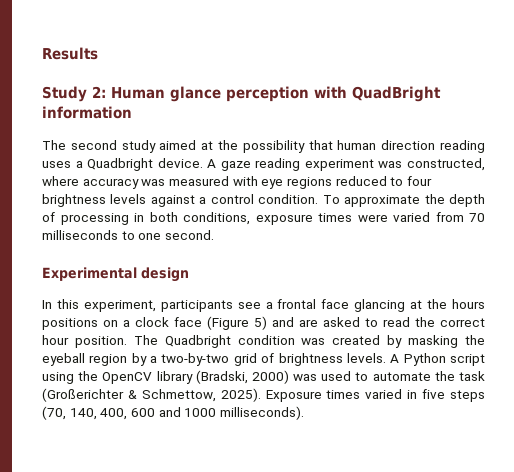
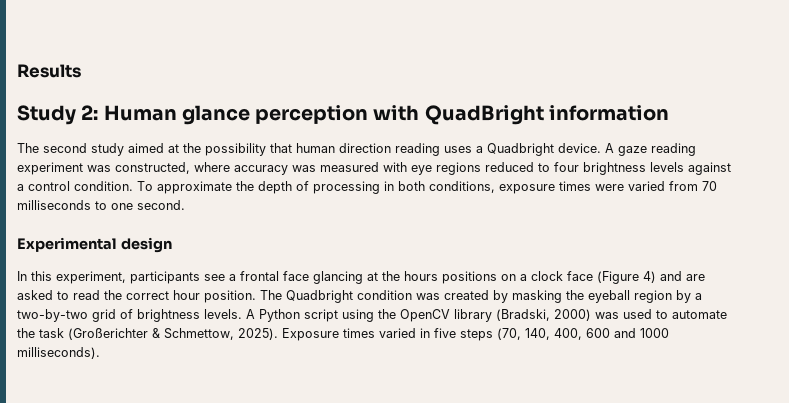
- In this experiment, participants see a frontal face glancing at the hours positions on a clock face (Figure 5) and are asked to read the correct hour position.
+ In this experiment, participants see a frontal face glancing at the hours positions on a clock face (Figure 4) and are asked to read the correct hour position.

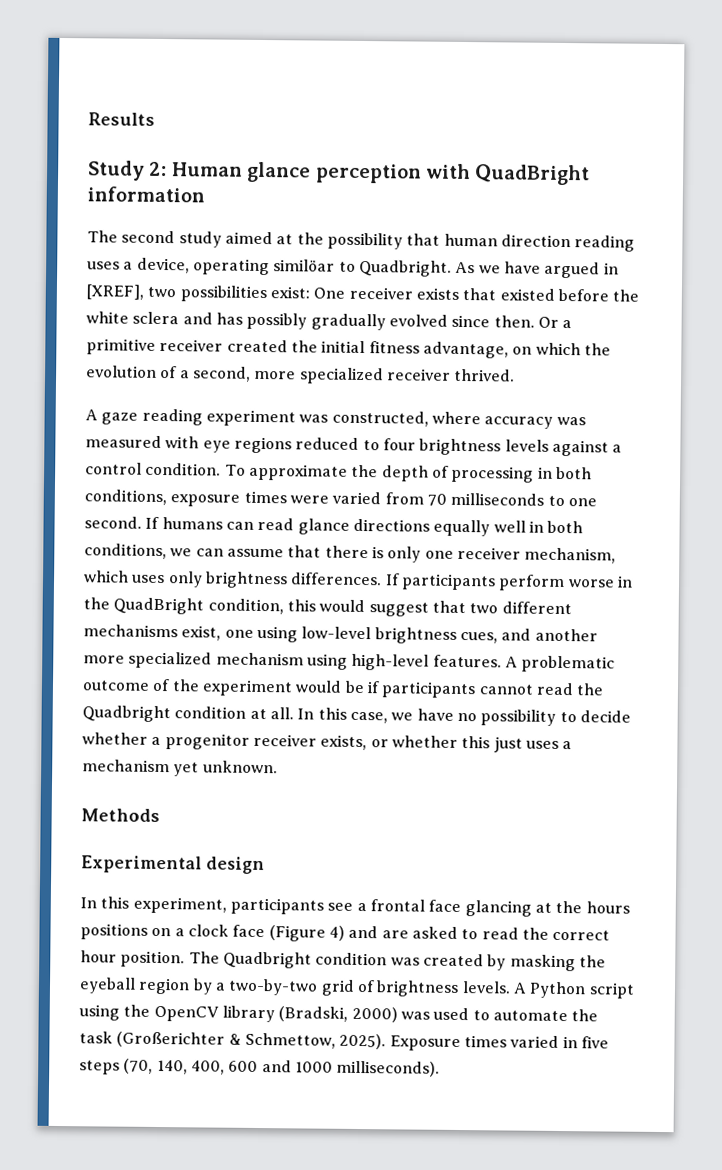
- The second study aimed at the possibility that human direction reading uses a Quadbright device. A gaze reading experiment was constructed, where accuracy was measured with eye regions reduced to four brightness levels against a control condition.
+ The second study aimed at the possibility that human direction reading uses a device, operating similöar to Quadbright. As we have argued in [XREF], two possibilities exist: One receiver exists that existed before the white sclera and has possibly gradually evolved since then. Or a primitive receiver created the initial fitness advantage, on which the evolution of a second, more specialized receiver thrived.
+ A gaze reading experiment was constructed, where accuracy was measured with eye regions reduced to four brightness levels against a control condition.
+ If humans can read glance directions equally well in both conditions, we can assume that there is only one receiver mechanism, which uses only brightness differences. If participants perform worse in the QuadBright condition, this would suggest that two different mechanisms exist, one using low-level brightness cues, and another more specialized mechanism using high-level features. A problematic outcome of the experiment would be if participants cannot read the Quadbright condition at all. In this case, we have no possibility to decide whether a progenitor receiver exists, or whether this just uses a mechanism yet unknown.
+ Methods

